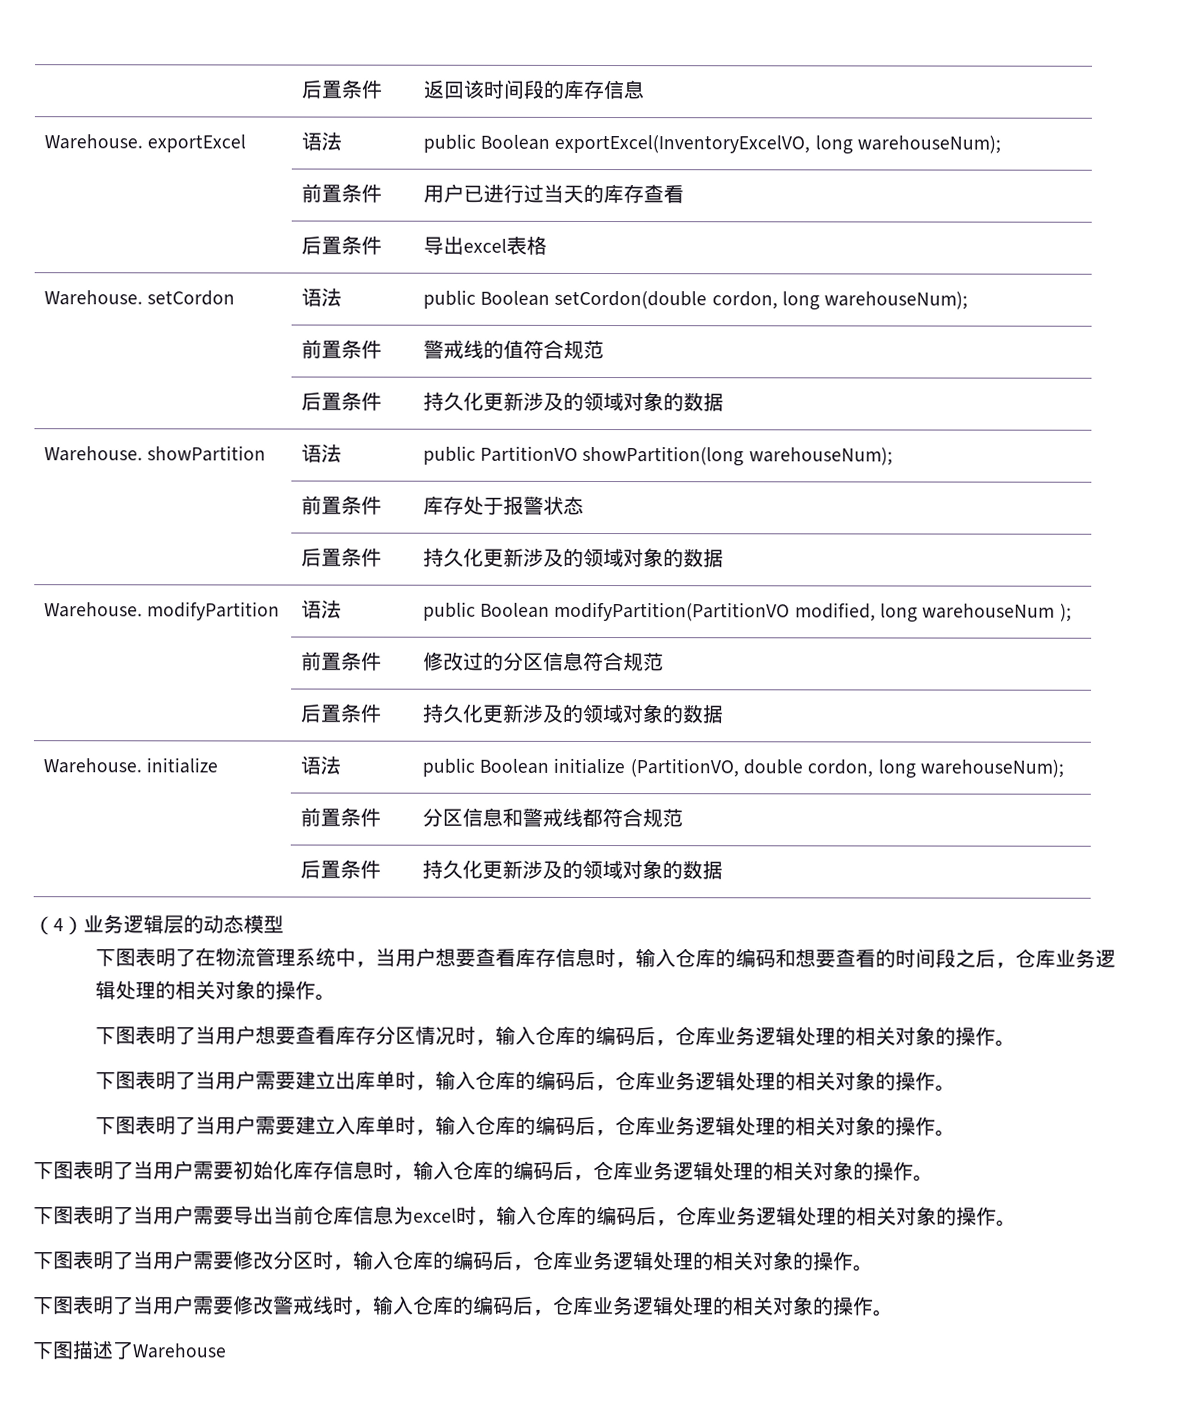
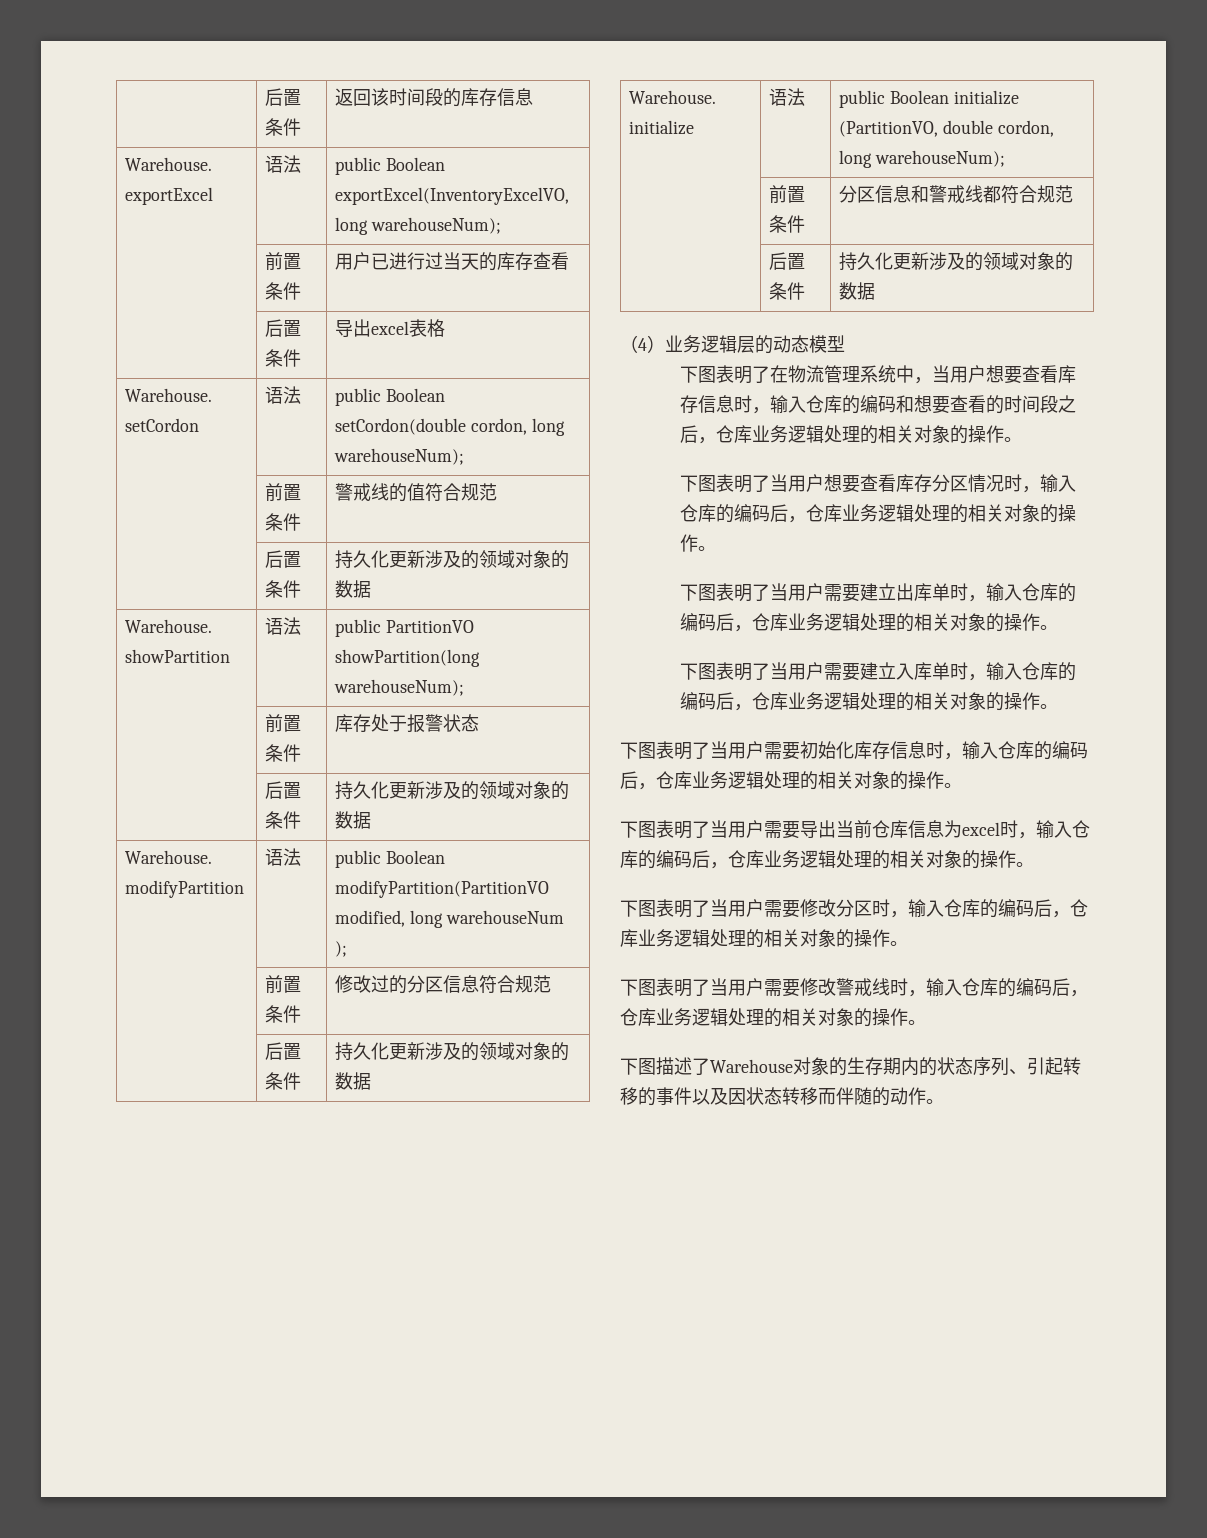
- 下图描述了Warehouse
+ 下图描述了Warehouse对象的生存期内的状态序列、引起转移的事件以及因状态转移而伴随的动作。

